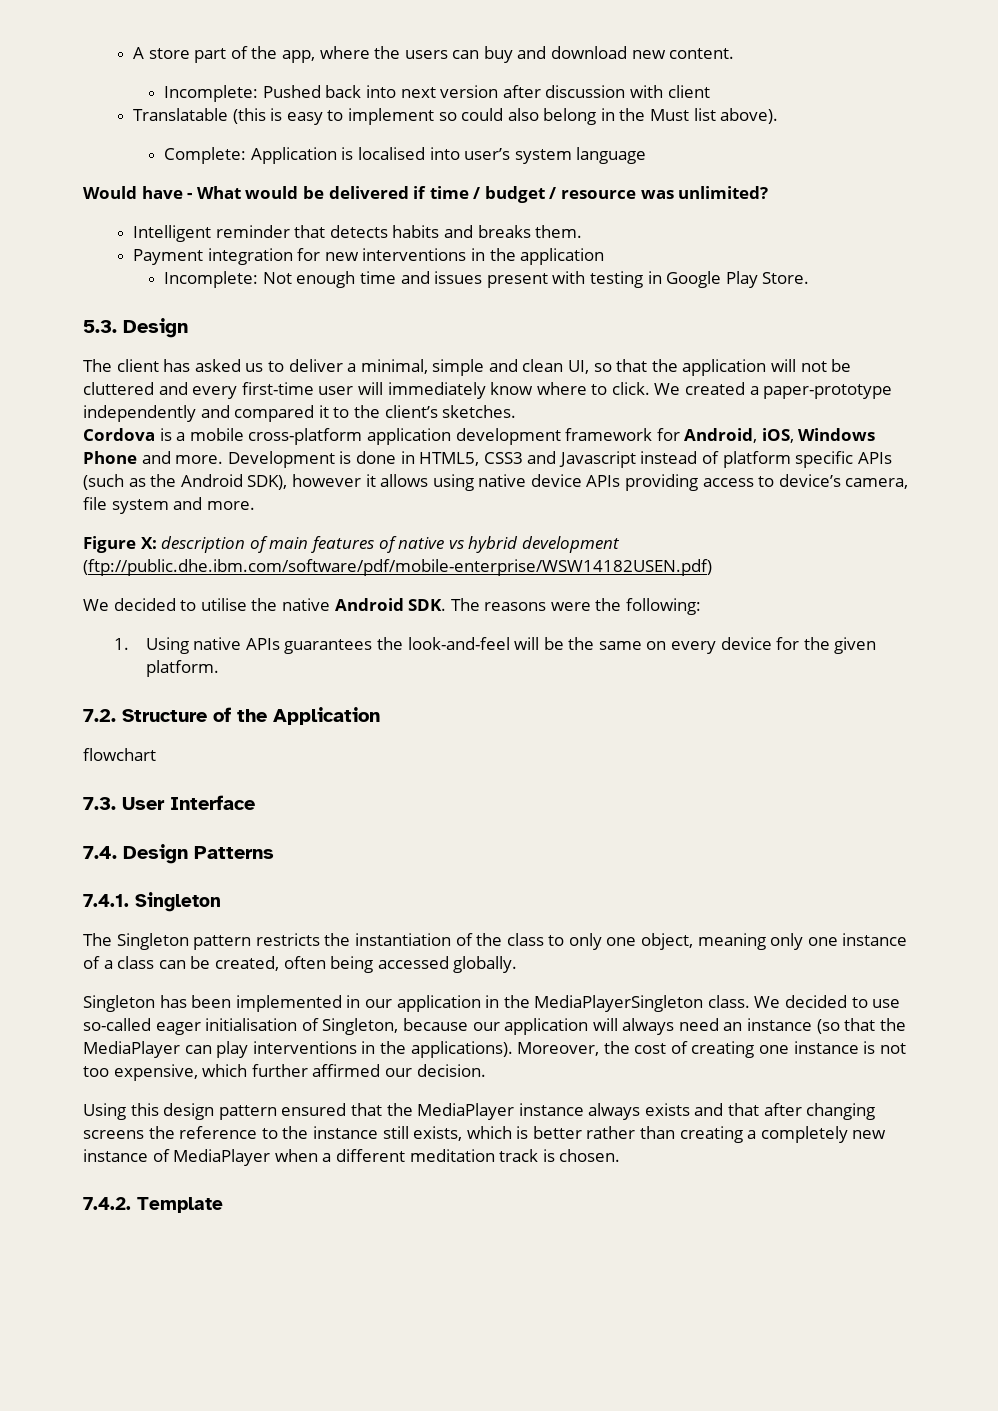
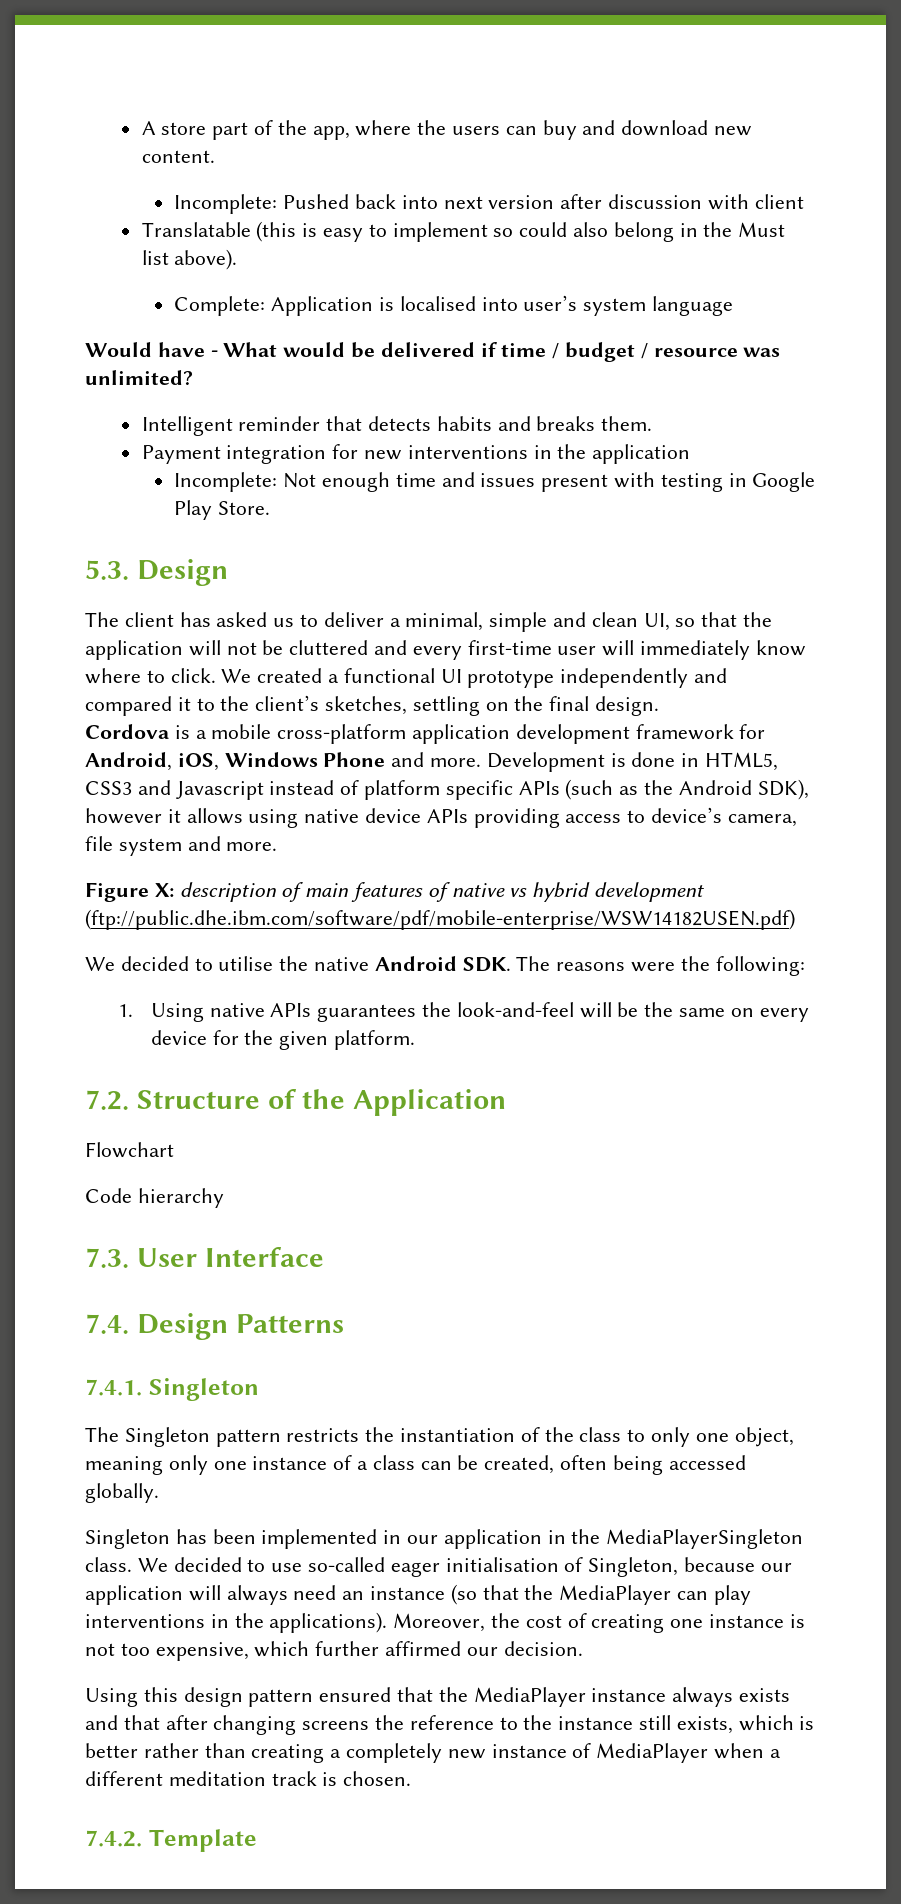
- We created a paper-prototype independently and compared it to the client’s sketches.
+ We created a functional UI prototype independently and compared it to the client’s sketches, settling on the final design.
- flowchart
+ Flowchart
+ Code hierarchy

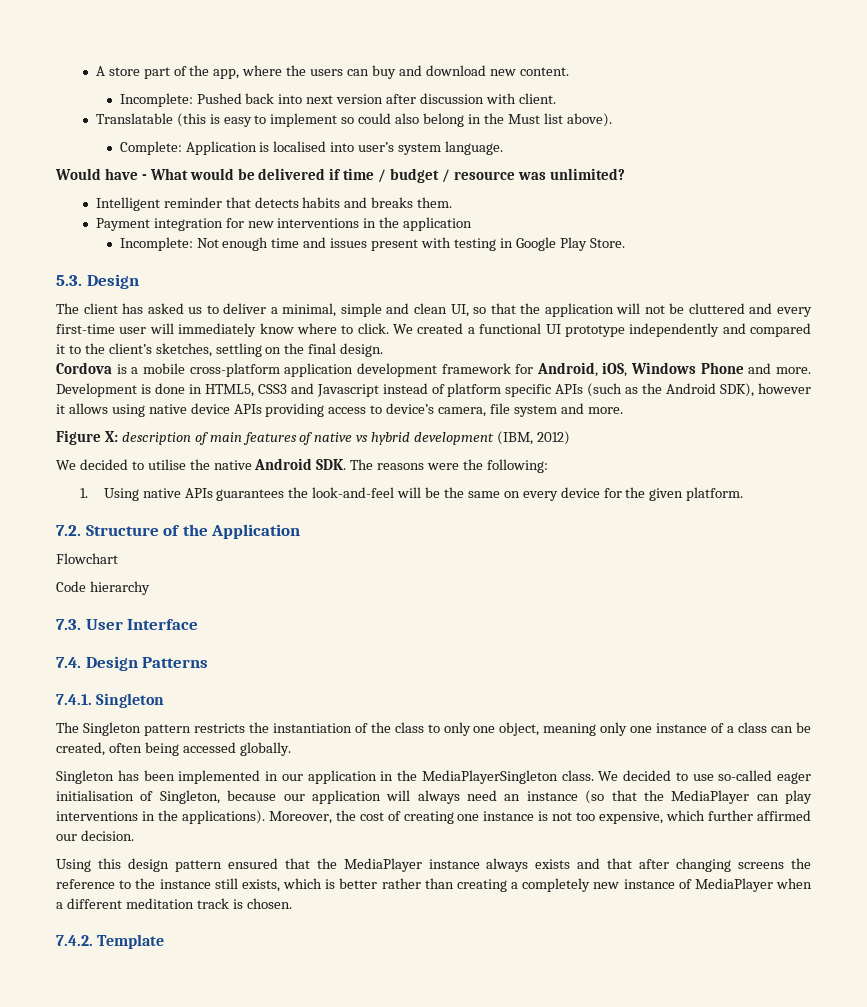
- Incomplete: Pushed back into next version after discussion with client
+ Incomplete: Pushed back into next version after discussion with client.
- Complete: Application is localised into user’s system language
+ Complete: Application is localised into user’s system language.
- Figure X: description of main features of native vs hybrid development (ftp://public.dhe.ibm.com/software/pdf/mobile-enterprise/WSW14182USEN.pdf)
+ Figure X: description of main features of native vs hybrid development (IBM, 2012)

